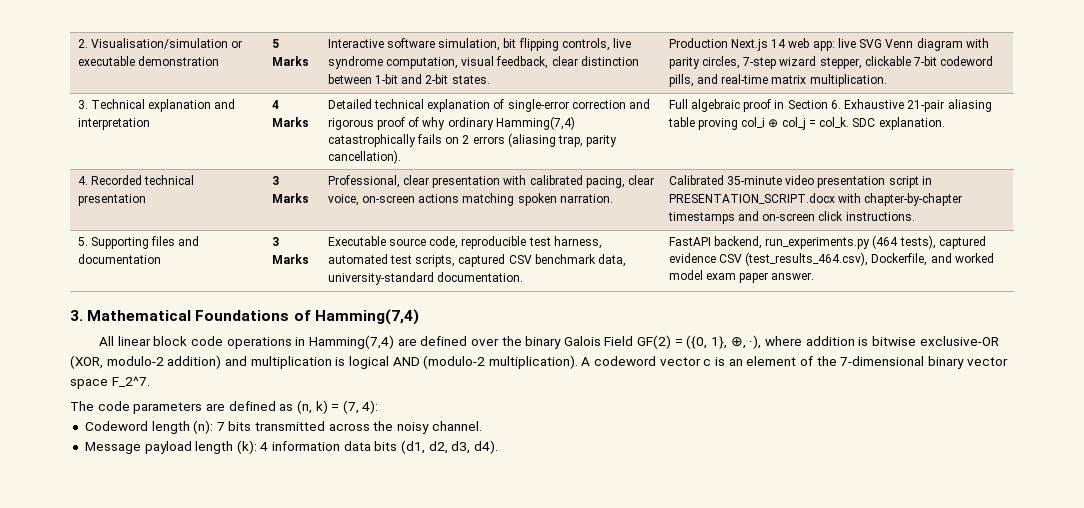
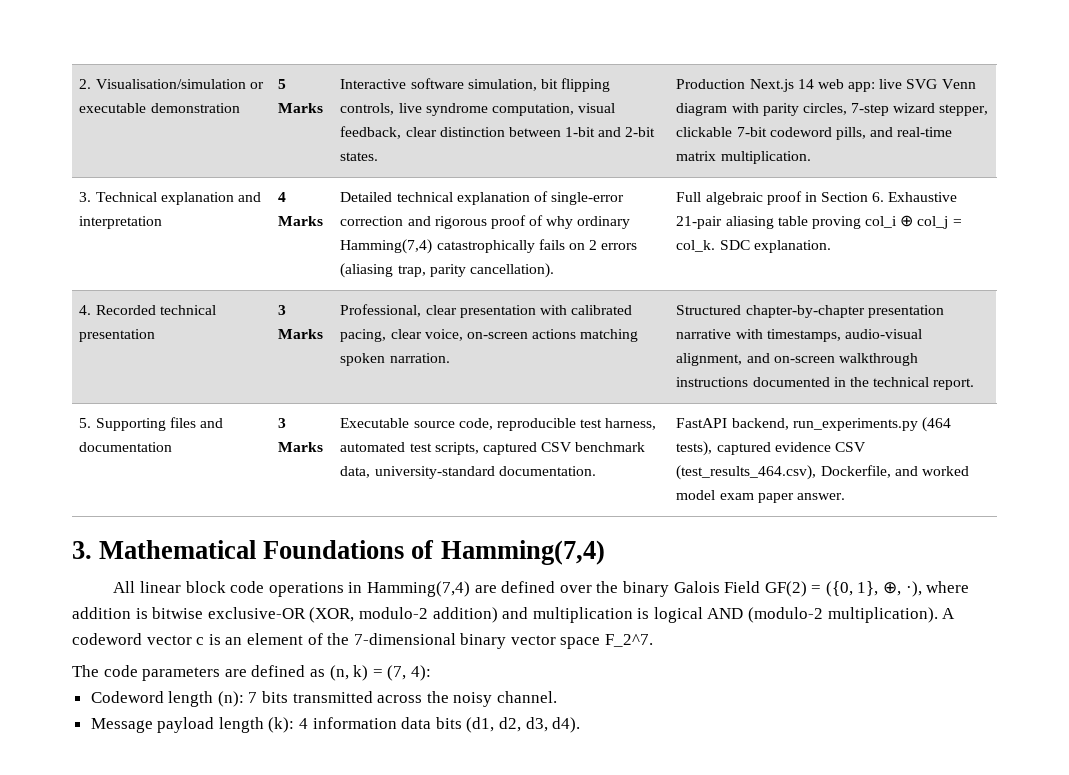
- 4. Recorded technical presentation | 3 Marks | Professional, clear presentation with calibrated pacing, clear voice, on-screen actions matching spoken narration. | Calibrated 35-minute video presentation script in PRESENTATION_SCRIPT.docx with chapter-by-chapter timestamps and on-screen click instructions.
+ 4. Recorded technical presentation | 3 Marks | Professional, clear presentation with calibrated pacing, clear voice, on-screen actions matching spoken narration. | Structured chapter-by-chapter presentation narrative with timestamps, audio-visual alignment, and on-screen walkthrough instructions documented in the technical report.

